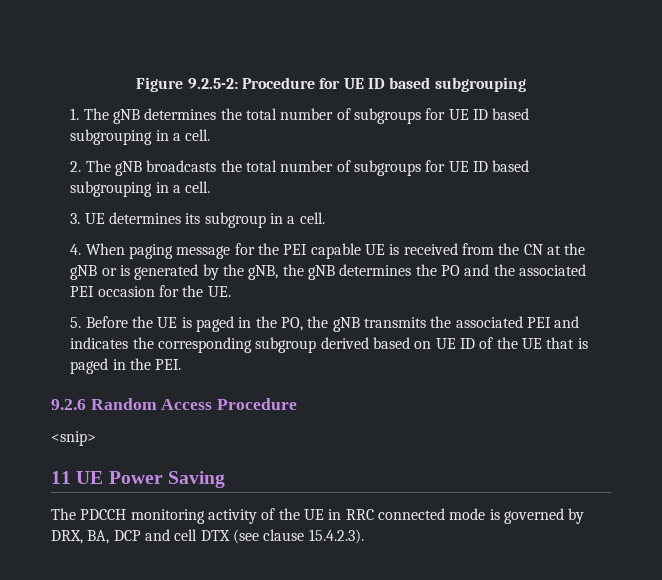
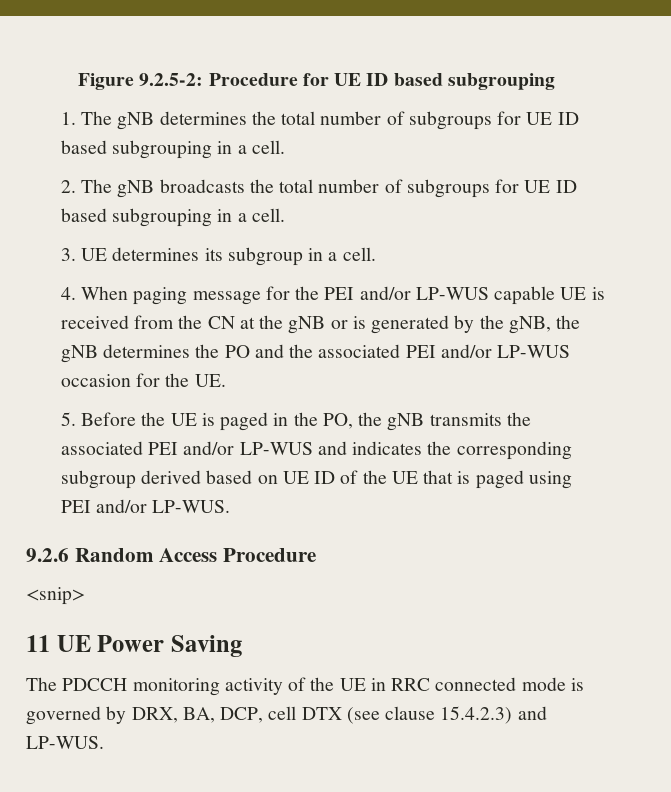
- 4. When paging message for the PEI capable UE is received from the CN at the gNB or is generated by the gNB, the gNB determines the PO and the associated PEI occasion for the UE.
+ 4. When paging message for the PEI and/or LP-WUS capable UE is received from the CN at the gNB or is generated by the gNB, the gNB determines the PO and the associated PEI and/or LP-WUS occasion for the UE.
- 5. Before the UE is paged in the PO, the gNB transmits the associated PEI and indicates the corresponding subgroup derived based on UE ID of the UE that is paged in the PEI.
+ 5. Before the UE is paged in the PO, the gNB transmits the associated PEI and/or LP-WUS and indicates the corresponding subgroup derived based on UE ID of the UE that is paged using PEI and/or LP-WUS.
- The PDCCH monitoring activity of the UE in RRC connected mode is governed by DRX, BA, DCP and cell DTX (see clause 15.4.2.3).
+ The PDCCH monitoring activity of the UE in RRC connected mode is governed by DRX, BA, DCP, cell DTX (see clause 15.4.2.3) and LP-WUS.

